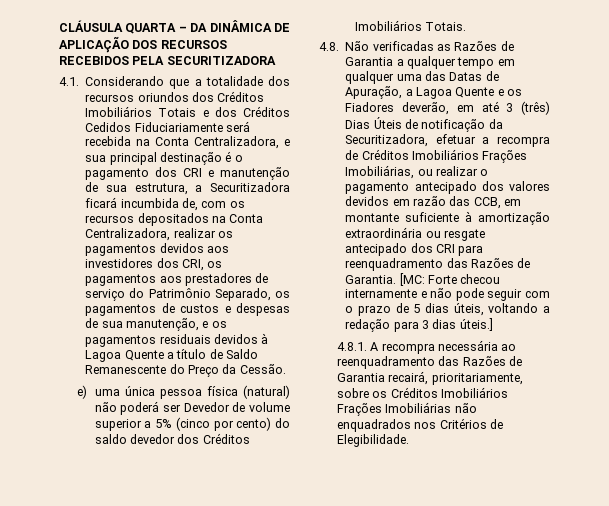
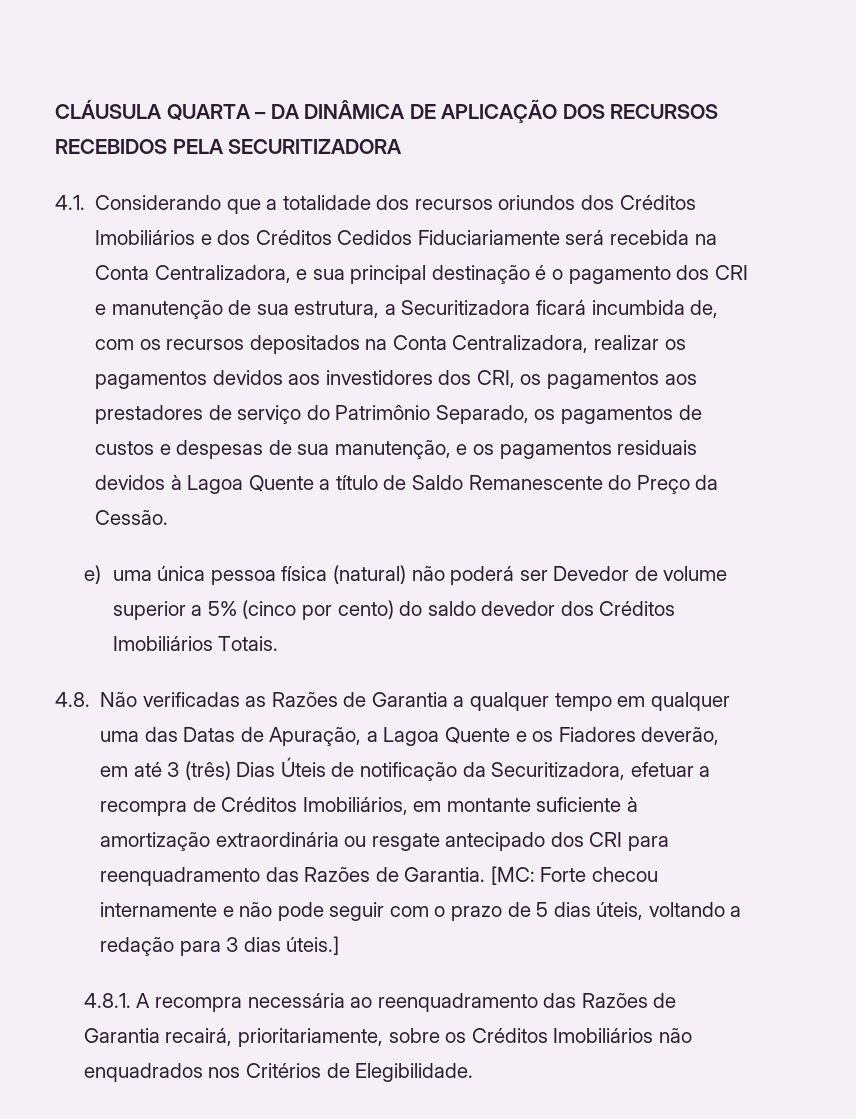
- 4.1. Considerando que a totalidade dos recursos oriundos dos Créditos Imobiliários Totais e dos Créditos Cedidos Fiduciariamente será recebida na Conta Centralizadora, e sua principal destinação é o pagamento dos CRI e manutenção de sua estrutura, a Securitizadora ficará incumbida de, com os recursos depositados na Conta Centralizadora, realizar os pagamentos devidos aos investidores dos CRI, os pagamentos aos prestadores de serviço do Patrimônio Separado, os pagamentos de custos e despesas de sua manutenção, e os pagamentos residuais devidos à Lagoa Quente a título de Saldo Remanescente do Preço da Cessão.
+ 4.1. Considerando que a totalidade dos recursos oriundos dos Créditos Imobiliários e dos Créditos Cedidos Fiduciariamente será recebida na Conta Centralizadora, e sua principal destinação é o pagamento dos CRI e manutenção de sua estrutura, a Securitizadora ficará incumbida de, com os recursos depositados na Conta Centralizadora, realizar os pagamentos devidos aos investidores dos CRI, os pagamentos aos prestadores de serviço do Patrimônio Separado, os pagamentos de custos e despesas de sua manutenção, e os pagamentos residuais devidos à Lagoa Quente a título de Saldo Remanescente do Preço da Cessão.
- 4.8. Não verificadas as Razões de Garantia a qualquer tempo em qualquer uma das Datas de Apuração, a Lagoa Quente e os Fiadores deverão, em até 3 (três) Dias Úteis de notificação da Securitizadora, efetuar a recompra de Créditos Imobiliários Frações Imobiliárias, ou realizar o pagamento antecipado dos valores devidos em razão das CCB, em montante suficiente à amortização extraordinária ou resgate antecipado dos CRI para reenquadramento das Razões de Garantia.
+ 4.8. Não verificadas as Razões de Garantia a qualquer tempo em qualquer uma das Datas de Apuração, a Lagoa Quente e os Fiadores deverão, em até 3 (três) Dias Úteis de notificação da Securitizadora, efetuar a recompra de Créditos Imobiliários, em montante suficiente à amortização extraordinária ou resgate antecipado dos CRI para reenquadramento das Razões de Garantia.
- 4.8.1. A recompra necessária ao reenquadramento das Razões de Garantia recairá, prioritariamente, sobre os Créditos Imobiliários Frações Imobiliárias não enquadrados nos Critérios de Elegibilidade.
+ 4.8.1. A recompra necessária ao reenquadramento das Razões de Garantia recairá, prioritariamente, sobre os Créditos Imobiliários não enquadrados nos Critérios de Elegibilidade.

